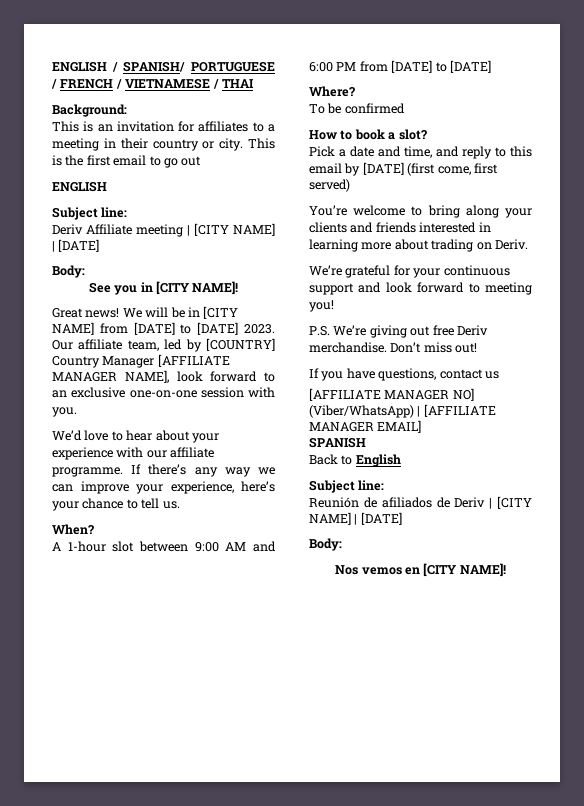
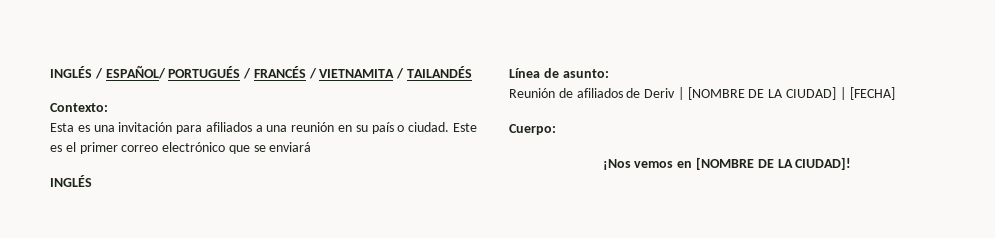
- ENGLISH / SPANISH/ PORTUGUESE / FRENCH / VIETNAMESE / THAI
- Background:
- This is an invitation for affiliates to a meeting in their country or city. This is the first email to go out
- ENGLISH
- Subject line:
- Deriv Affiliate meeting | [CITY NAME] | [DATE]
- Body:
- See you in [CITY NAME]!
- Great news! We will be in [CITY NAME] from [DATE] to [DATE] 2023. Our affiliate team, led by [COUNTRY] Country Manager [AFFILIATE MANAGER NAME], look forward to an exclusive one-on-one session with you.
- We’d love to hear about your experience with our affiliate programme. If there’s any way we can improve your experience, here’s your chance to tell us.
- When?
- A 1-hour slot between 9:00 AM and 6:00 PM from [DATE] to [DATE]
- Where?
- To be confirmed
- How to book a slot?
- Pick a date and time, and reply to this email by [DATE] (first come, first served)
- You’re welcome to bring along your clients and friends interested in learning more about trading on Deriv.
- We’re grateful for your continuous support and look forward to meeting you!
- P.S. We’re giving out free Deriv merchandise. Don’t miss out!
- If you have questions, contact us
- [AFFILIATE MANAGER NO] (Viber/WhatsApp) | [AFFILIATE MANAGER EMAIL]
- SPANISH
- Back to English
- Subject line:
+ INGLÉS / ESPAÑOL/ PORTUGUÉS / FRANCÉS / VIETNAMITA / TAILANDÉS
+ Contexto:
+ Esta es una invitación para afiliados a una reunión en su país o ciudad. Este es el primer correo electrónico que se enviará
+ INGLÉS
+ Línea de asunto:
- Reunión de afiliados de Deriv | [CITY NAME] | [DATE]
- Body:
- Nos vemos en [CITY NAME]!
+ Reunión de afiliados de Deriv | [NOMBRE DE LA CIUDAD] | [FECHA]
+ Cuerpo:
+ ¡Nos vemos en [NOMBRE DE LA CIUDAD]!

